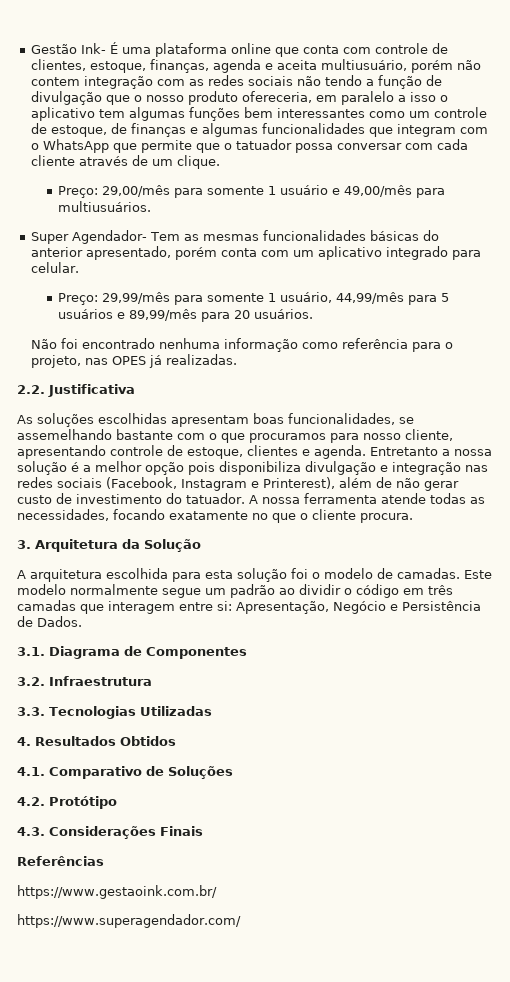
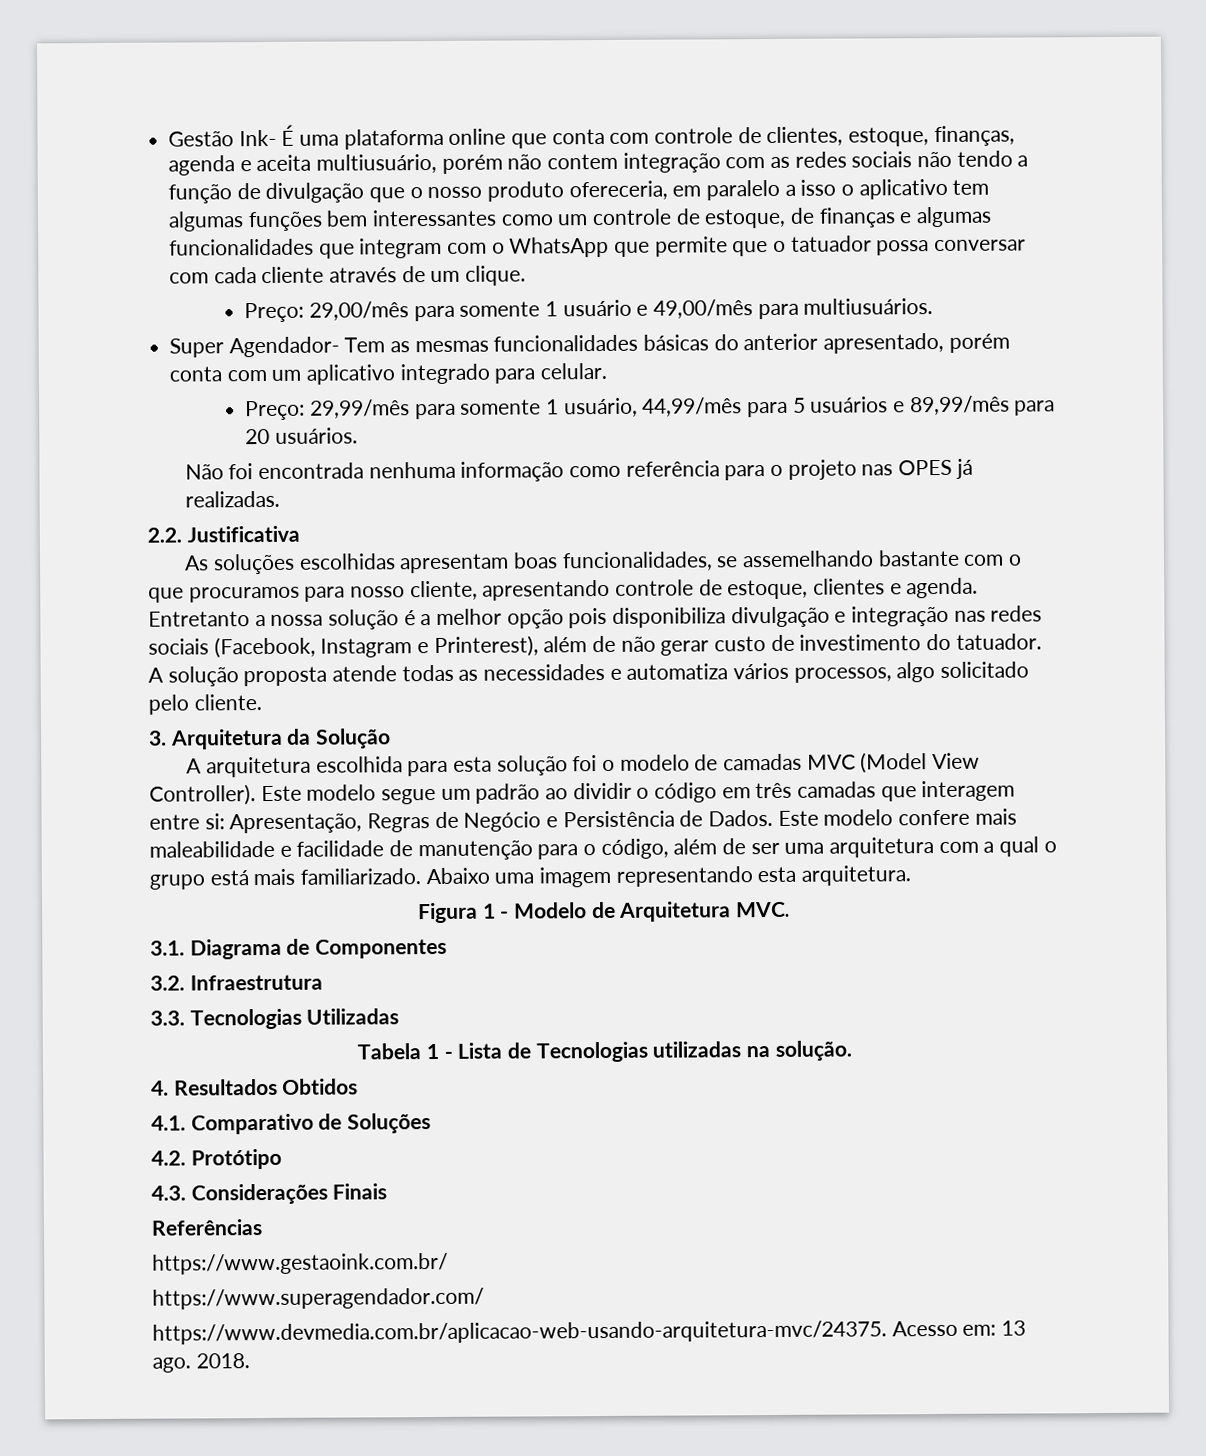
- Não foi encontrado nenhuma informação como referência para o projeto, nas OPES já realizadas.
+ Não foi encontrada nenhuma informação como referência para o projeto nas OPES já realizadas.
- A nossa ferramenta atende todas as necessidades, focando exatamente no que o cliente procura.
+ A solução proposta atende todas as necessidades e automatiza vários processos, algo solicitado pelo cliente.
- A arquitetura escolhida para esta solução foi o modelo de camadas. Este modelo normalmente segue um padrão ao dividir o código em três camadas que interagem entre si: Apresentação, Negócio e Persistência de Dados.
+ A arquitetura escolhida para esta solução foi o modelo de camadas MVC (Model View Controller). Este modelo segue um padrão ao dividir o código em três camadas que interagem entre si: Apresentação, Regras de Negócio e Persistência de Dados. Este modelo confere mais maleabilidade e facilidade de manutenção para o código, além de ser uma arquitetura com a qual o grupo está mais familiarizado. Abaixo uma imagem representando esta arquitetura.
+ Figura 1 - Modelo de Arquitetura MVC.
+ Tabela 1 - Lista de Tecnologias utilizadas na solução.
+ https://www.devmedia.com.br/aplicacao-web-usando-arquitetura-mvc/24375. Acesso em: 13 ago. 2018.

